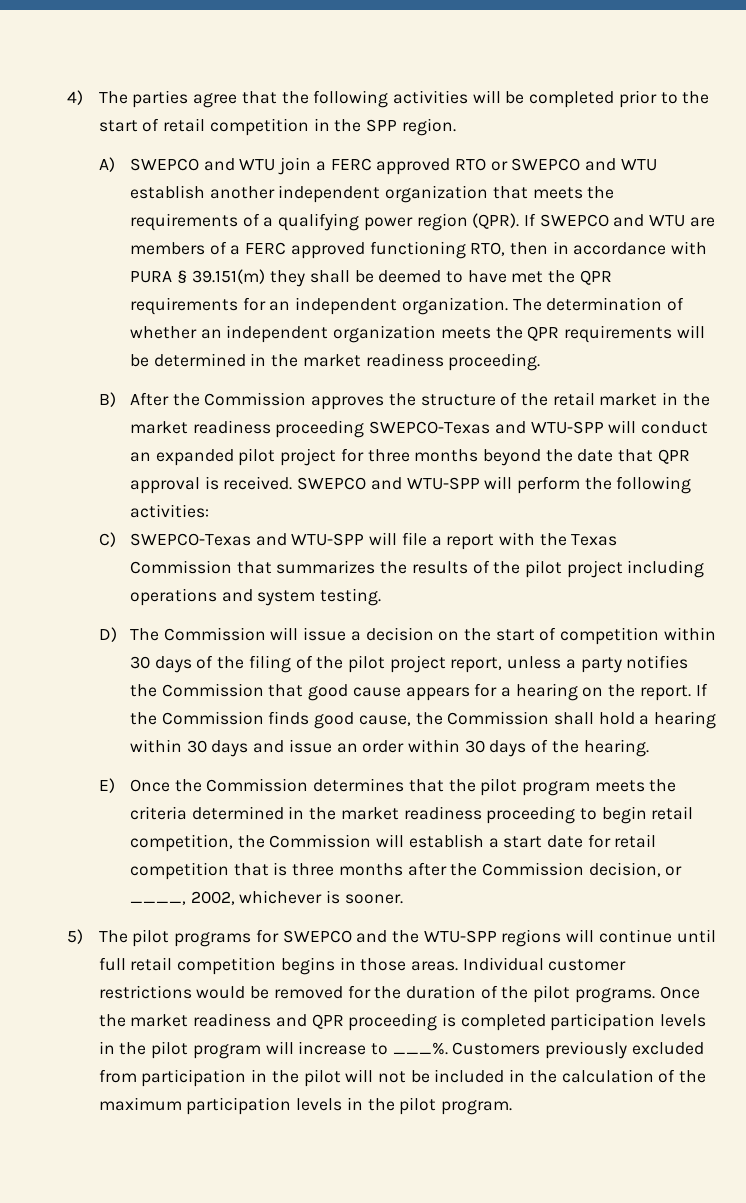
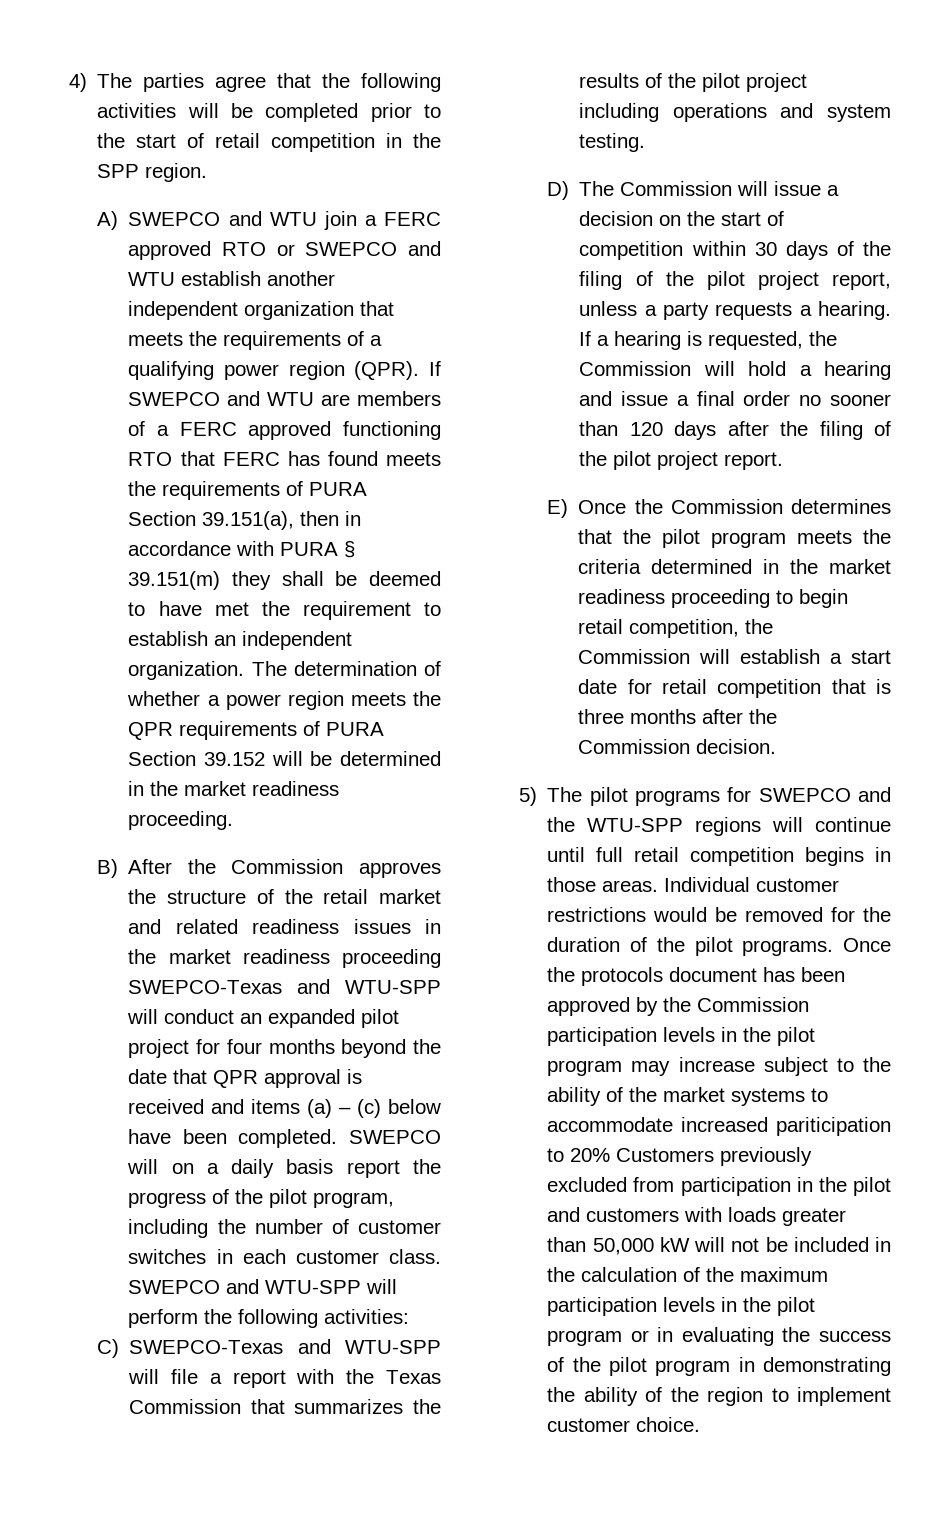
- If SWEPCO and WTU are members of a FERC approved functioning RTO, then in accordance with PURA § 39.151(m) they shall be deemed to have met the QPR requirements for an independent organization.
+ If SWEPCO and WTU are members of a FERC approved functioning RTO that FERC has found meets the requirements of PURA Section 39.151(a), then in accordance with PURA § 39.151(m) they shall be deemed to have met the requirement to establish an independent organization.
- The determination of whether an independent organization meets the QPR requirements will be determined in the market readiness proceeding.
+ The determination of whether a power region meets the QPR requirements of PURA Section 39.152 will be determined in the market readiness proceeding.
- B) After the Commission approves the structure of the retail market in the market readiness proceeding SWEPCO-Texas and WTU-SPP will conduct an expanded pilot project for three months beyond the date that QPR approval is received.
+ B) After the Commission approves the structure of the retail market and related readiness issues in the market readiness proceeding SWEPCO-Texas and WTU-SPP will conduct an expanded pilot project for four months beyond the date that QPR approval is received and items (a) – (c) below have been completed. SWEPCO will on a daily basis report the progress of the pilot program, including the number of customer switches in each customer class.
- D) The Commission will issue a decision on the start of competition within 30 days of the filing of the pilot project report, unless a party notifies the Commission that good cause appears for a hearing on the report. If the Commission finds good cause, the Commission shall hold a hearing within 30 days and issue an order within 30 days of the hearing.
+ D) The Commission will issue a decision on the start of competition within 30 days of the filing of the pilot project report, unless a party requests a hearing. If a hearing is requested, the Commission will hold a hearing and issue a final order no sooner than 120 days after the filing of the pilot project report.
- E) Once the Commission determines that the pilot program meets the criteria determined in the market readiness proceeding to begin retail competition, the Commission will establish a start date for retail competition that is three months after the Commission decision, or ____, 2002, whichever is sooner.
+ E) Once the Commission determines that the pilot program meets the criteria determined in the market readiness proceeding to begin retail competition, the Commission will establish a start date for retail competition that is three months after the Commission decision.
- Once the market readiness and QPR proceeding is completed participation levels in the pilot program will increase to ___%. Customers previously excluded from participation in the pilot will not be included in the calculation of the maximum participation levels in the pilot program.
+ Once the protocols document has been approved by the Commission participation levels in the pilot program may increase subject to the ability of the market systems to accommodate increased pariticipation to 20% Customers previously excluded from participation in the pilot and customers with loads greater than 50,000 kW will not be included in the calculation of the maximum participation levels in the pilot program or in evaluating the success of the pilot program in demonstrating the ability of the region to implement customer choice.

